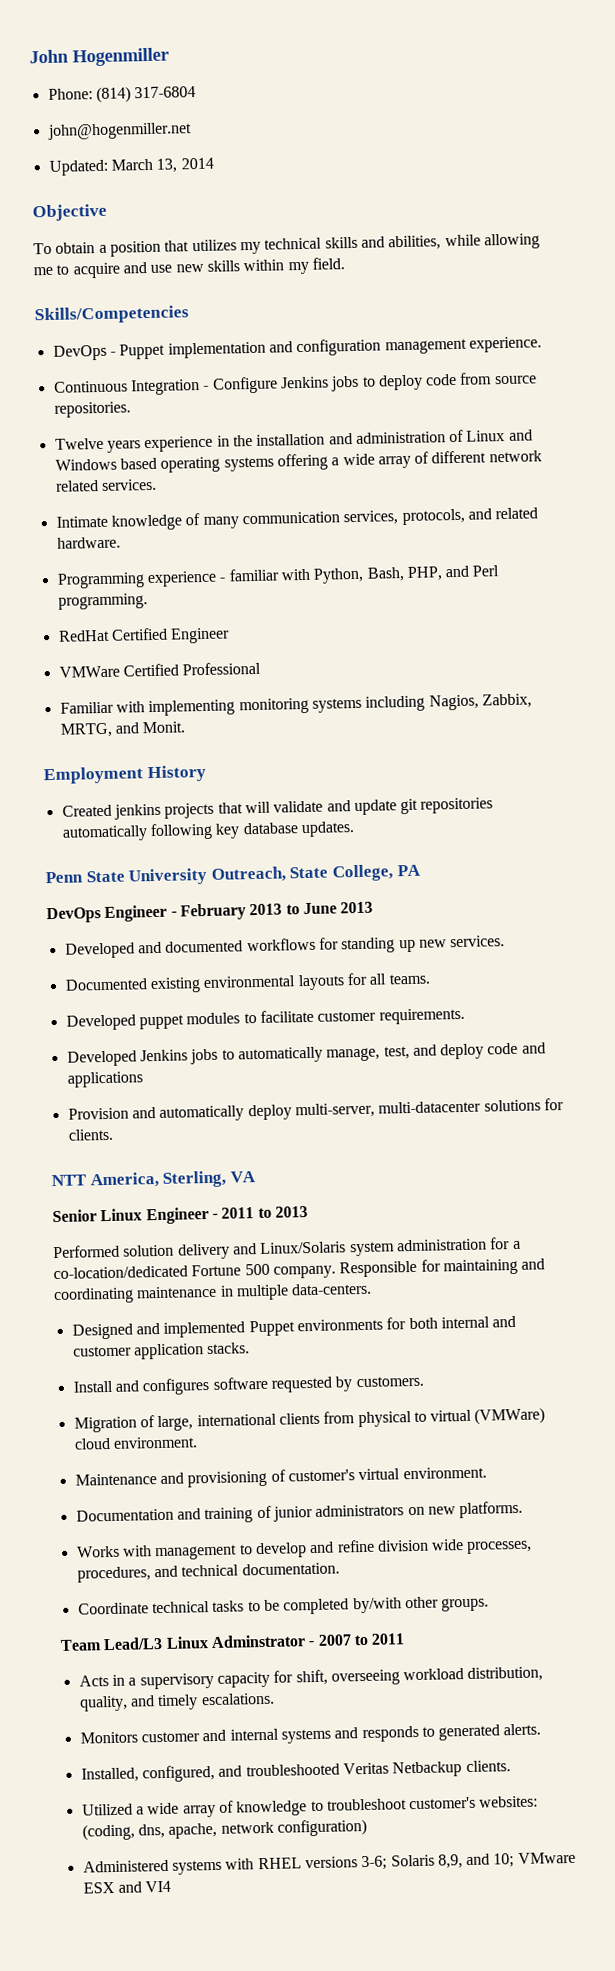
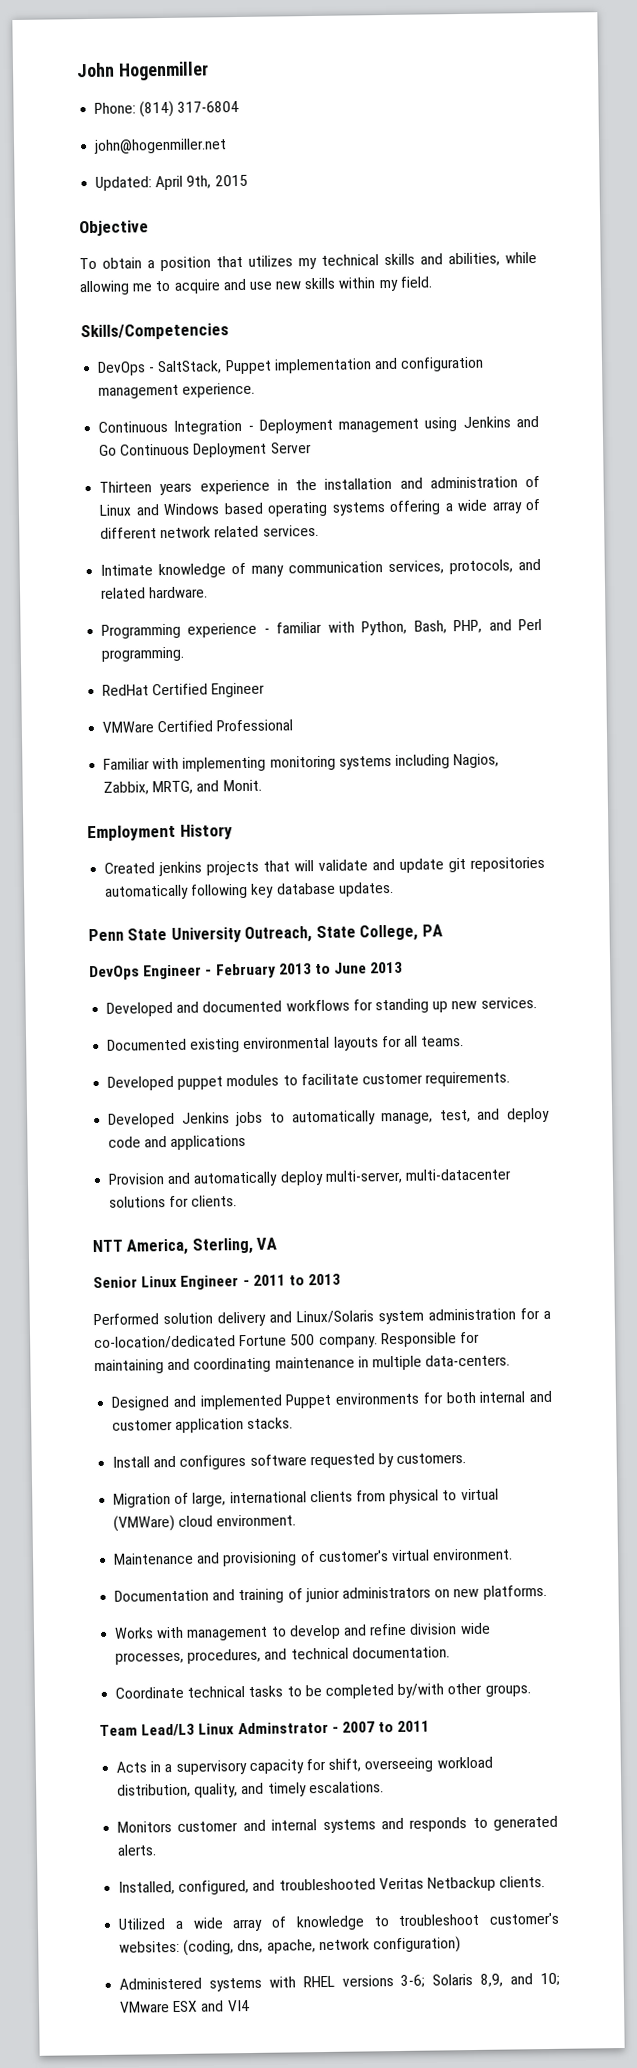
- Updated: March 13, 2014
+ Updated: April 9th, 2015
- DevOps - Puppet implementation and configuration management experience.
+ DevOps - SaltStack, Puppet implementation and configuration management experience.
- Continuous Integration - Configure Jenkins jobs to deploy code from source repositories.
- Twelve years experience in the installation and administration of Linux and Windows based operating systems offering a wide array of different network related services.
+ Continuous Integration - Deployment management using Jenkins and Go Continuous Deployment Server
+ Thirteen years experience in the installation and administration of Linux and Windows based operating systems offering a wide array of different network related services.

